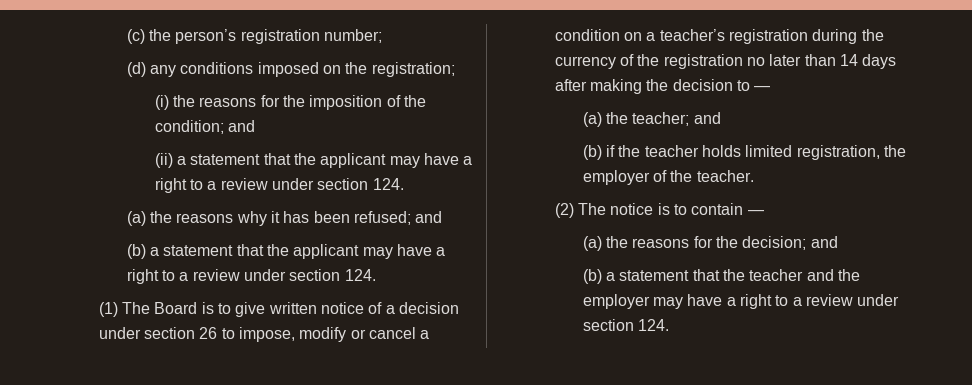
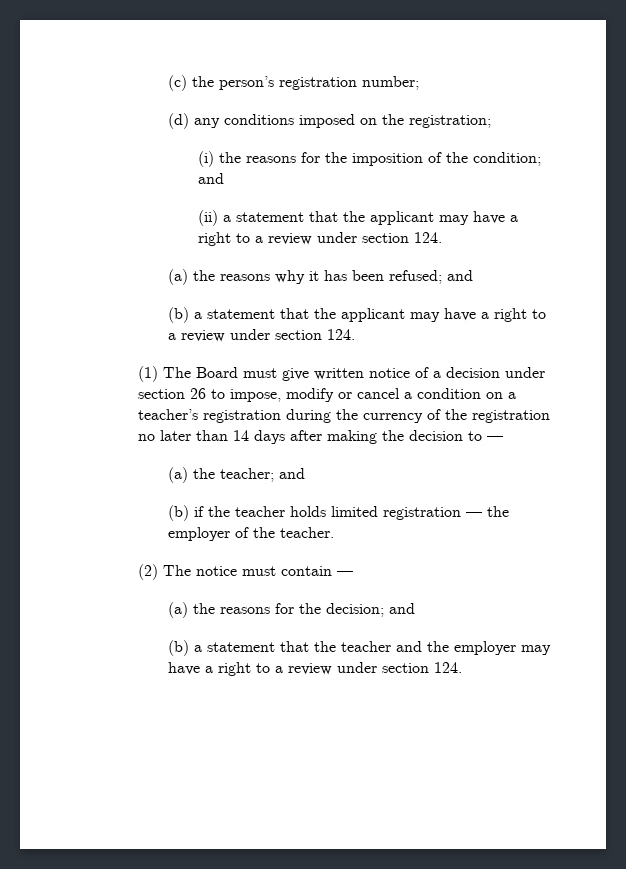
- (1) The Board is to give written notice of a decision under section 26 to impose, modify or cancel a condition on a teacher’s registration during the currency of the registration no later than 14 days after making the decision to —
+ (1) The Board must give written notice of a decision under section 26 to impose, modify or cancel a condition on a teacher’s registration during the currency of the registration no later than 14 days after making the decision to —
- (b) if the teacher holds limited registration, the employer of the teacher.
+ (b) if the teacher holds limited registration — the employer of the teacher.
- (2) The notice is to contain —
+ (2) The notice must contain —

